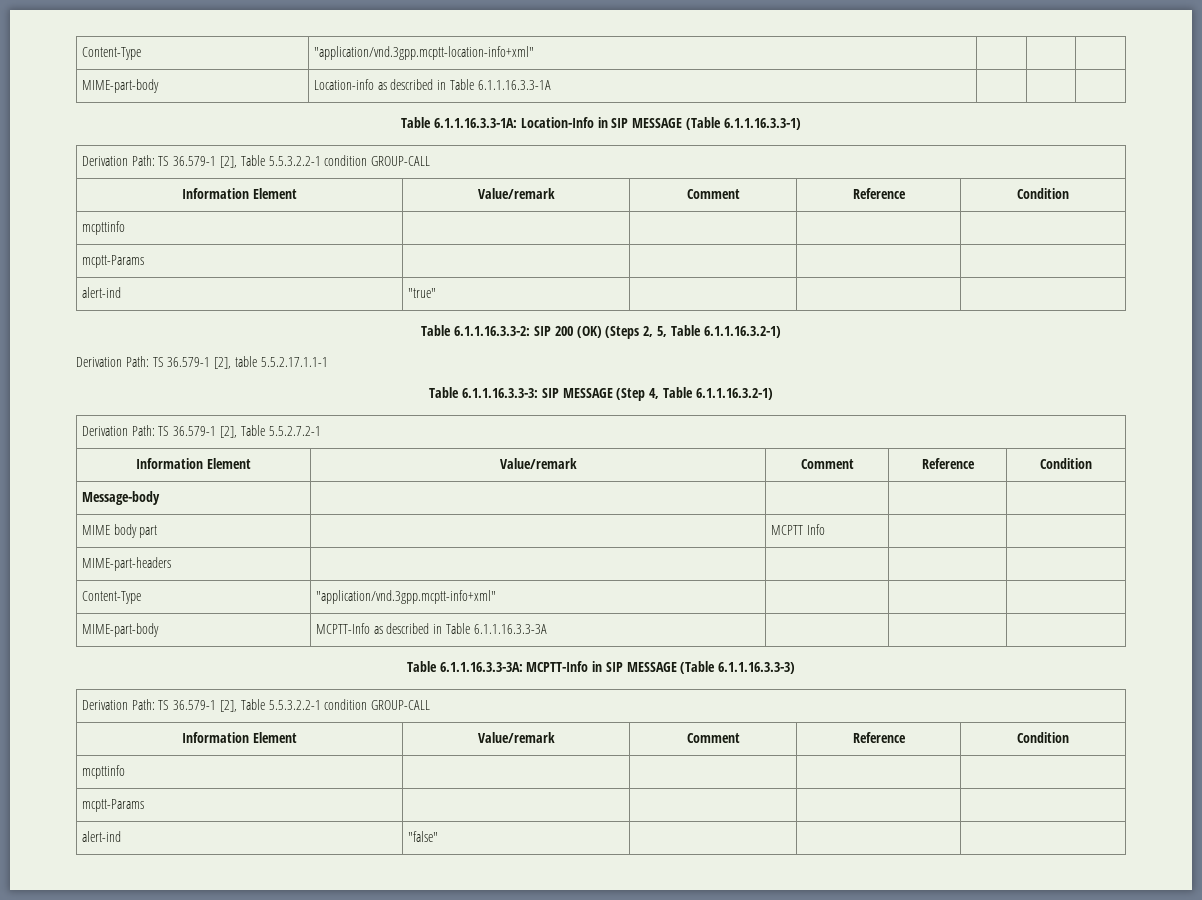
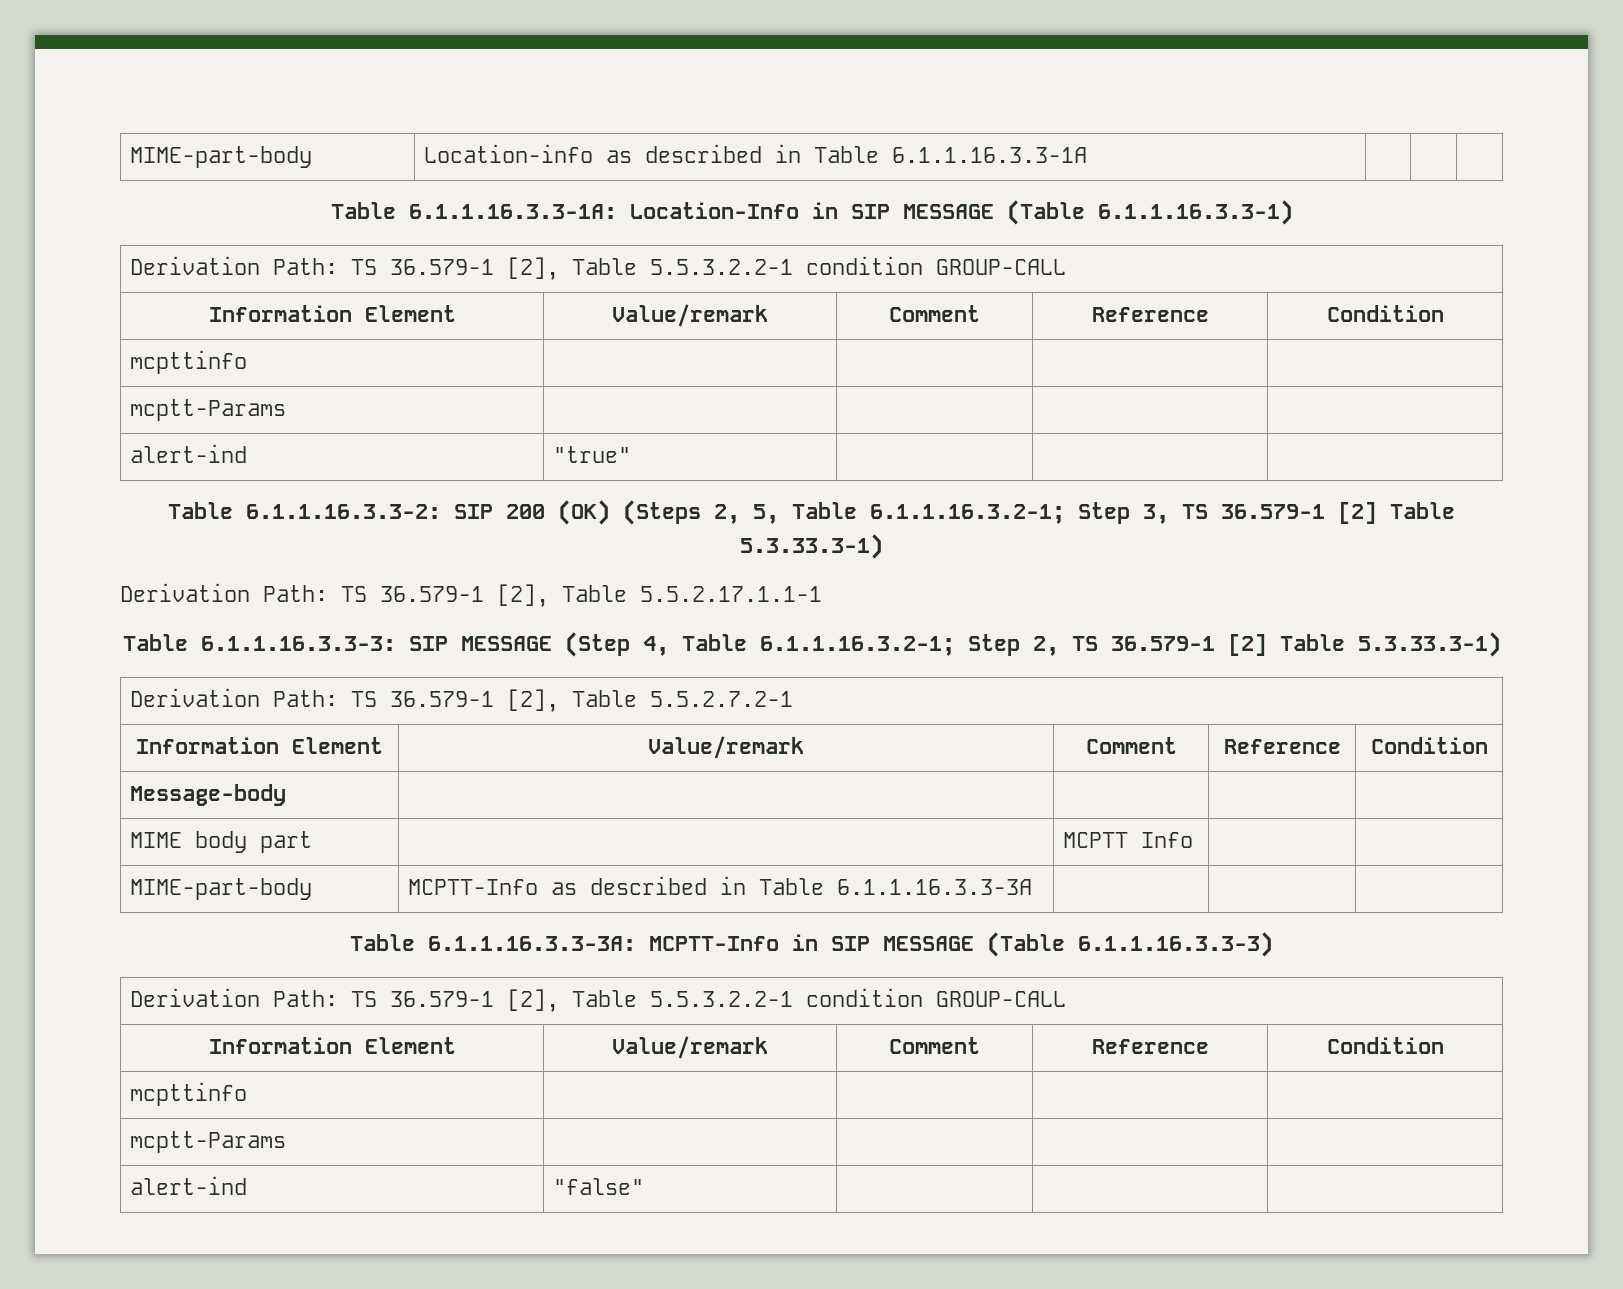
- Content-Type | "application/vnd.3gpp.mcptt-location-info+xml" | | |
- Table 6.1.1.16.3.3-2: SIP 200 (OK) (Steps 2, 5, Table 6.1.1.16.3.2-1)
- Derivation Path: TS 36.579-1 [2], table 5.5.2.17.1.1-1
+ Table 6.1.1.16.3.3-2: SIP 200 (OK) (Steps 2, 5, Table 6.1.1.16.3.2-1; Step 3, TS 36.579-1 [2] Table 5.3.33.3-1)
+ Derivation Path: TS 36.579-1 [2], Table 5.5.2.17.1.1-1
- Table 6.1.1.16.3.3-3: SIP MESSAGE (Step 4, Table 6.1.1.16.3.2-1)
+ Table 6.1.1.16.3.3-3: SIP MESSAGE (Step 4, Table 6.1.1.16.3.2-1; Step 2, TS 36.579-1 [2] Table 5.3.33.3-1)
- MIME-part-headers | | | |
- Content-Type | "application/vnd.3gpp.mcptt-info+xml" | | |

